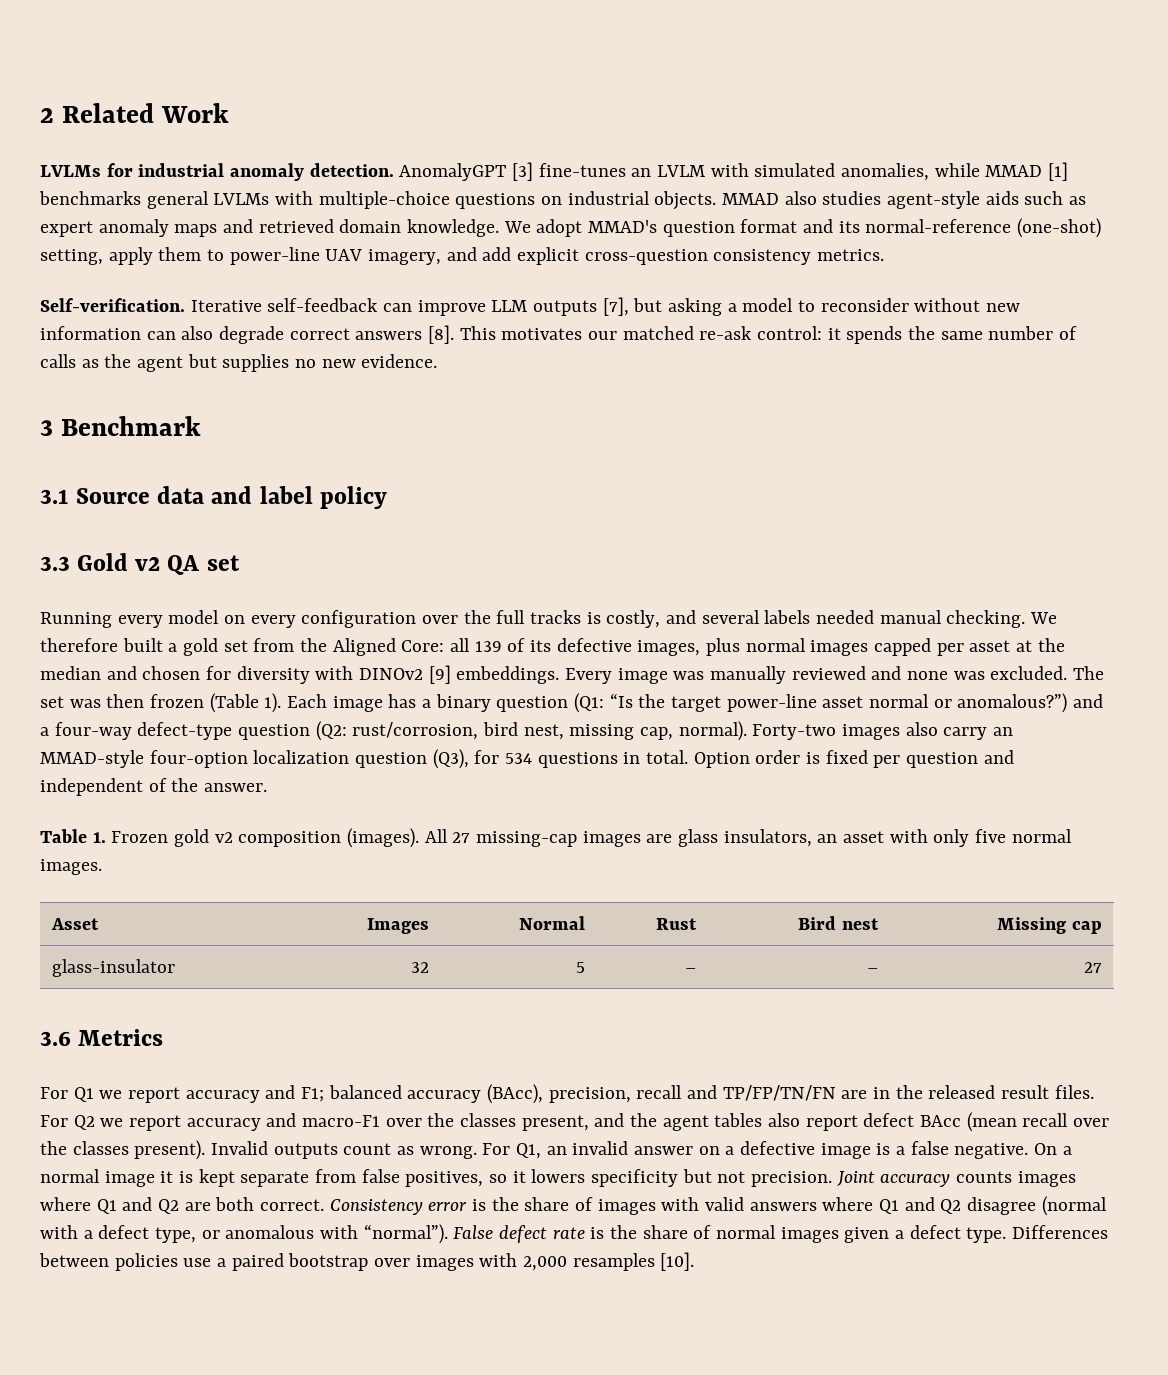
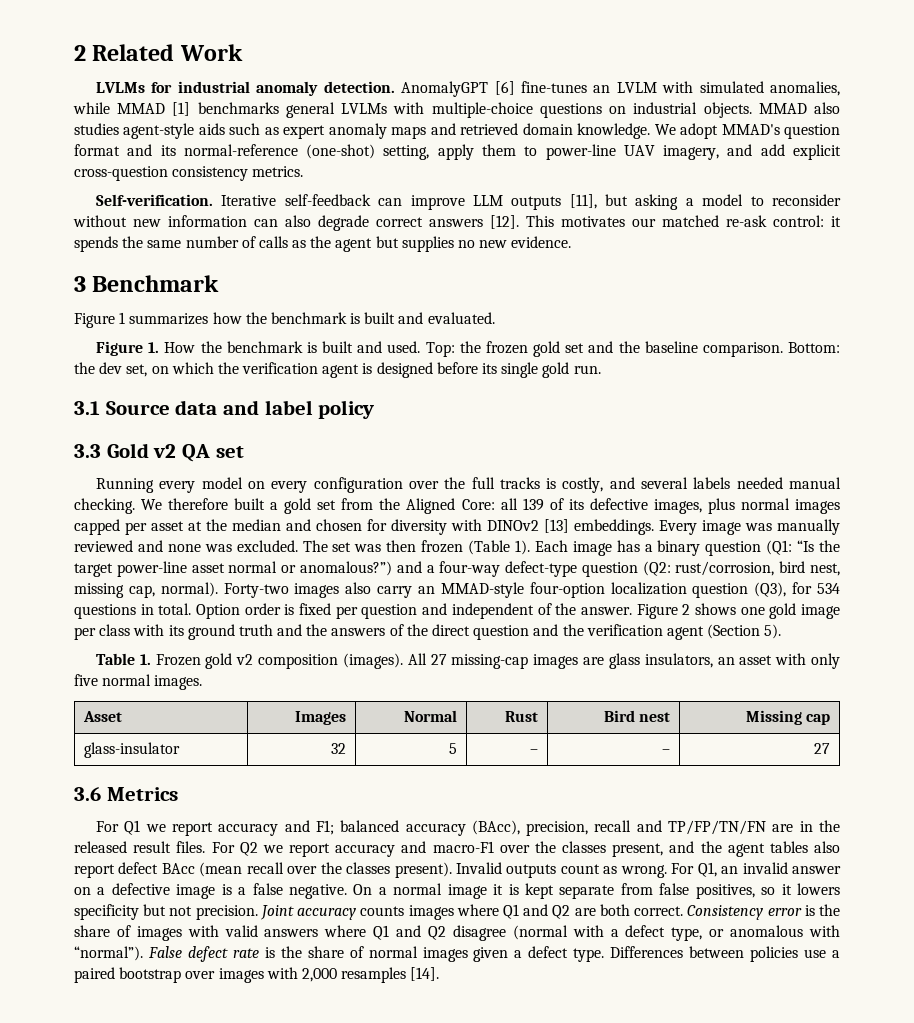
- AnomalyGPT [3] fine-tunes an LVLM with simulated anomalies, while MMAD [1] benchmarks general LVLMs with multiple-choice questions on industrial objects.
+ AnomalyGPT [6] fine-tunes an LVLM with simulated anomalies, while MMAD [1] benchmarks general LVLMs with multiple-choice questions on industrial objects.
- Iterative self-feedback can improve LLM outputs [7], but asking a model to reconsider without new information can also degrade correct answers [8].
+ Iterative self-feedback can improve LLM outputs [11], but asking a model to reconsider without new information can also degrade correct answers [12].
+ Figure 1 summarizes how the benchmark is built and evaluated.
+ Figure 1. How the benchmark is built and used. Top: the frozen gold set and the baseline comparison. Bottom: the dev set, on which the verification agent is designed before its single gold run.
- We therefore built a gold set from the Aligned Core: all 139 of its defective images, plus normal images capped per asset at the median and chosen for diversity with DINOv2 [9] embeddings.
+ We therefore built a gold set from the Aligned Core: all 139 of its defective images, plus normal images capped per asset at the median and chosen for diversity with DINOv2 [13] embeddings.
+ Figure 2 shows one gold image per class with its ground truth and the answers of the direct question and the verification agent (Section 5).
- Differences between policies use a paired bootstrap over images with 2,000 resamples [10].
+ Differences between policies use a paired bootstrap over images with 2,000 resamples [14].

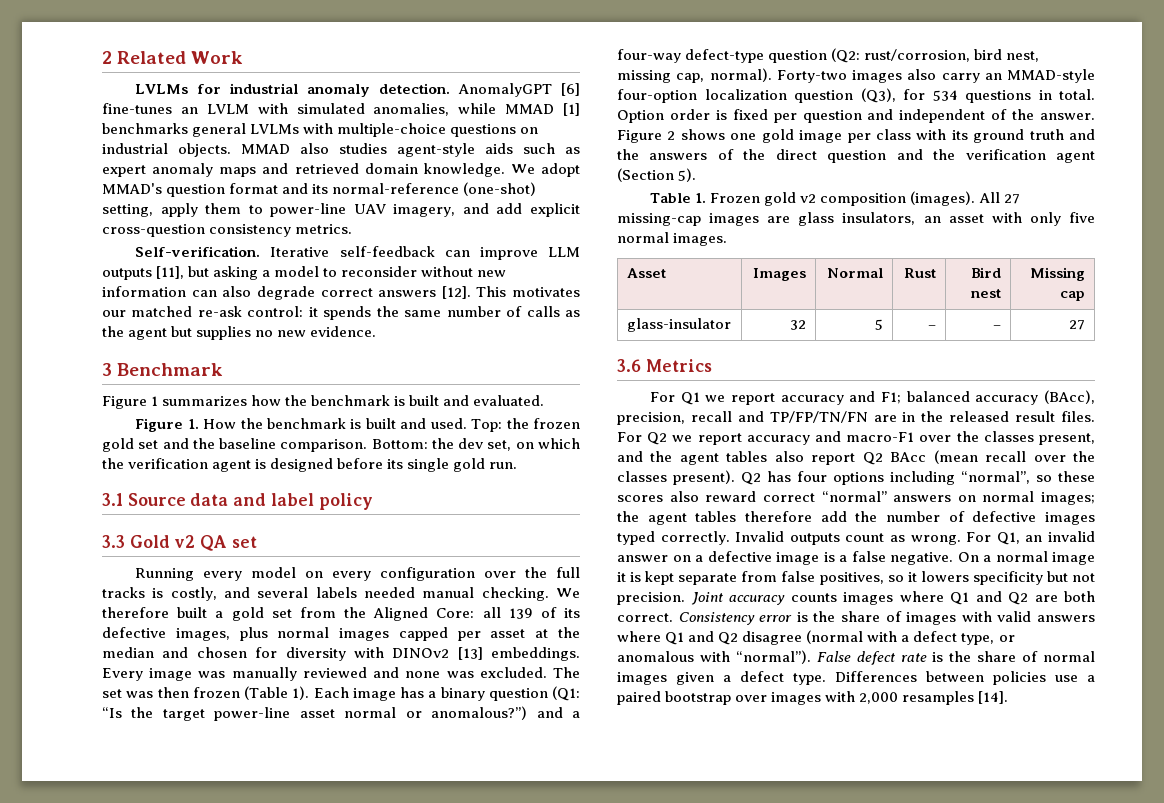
- For Q2 we report accuracy and macro-F1 over the classes present, and the agent tables also report defect BAcc (mean recall over the classes present).
+ For Q2 we report accuracy and macro-F1 over the classes present, and the agent tables also report Q2 BAcc (mean recall over the classes present).
+ Q2 has four options including “normal”, so these scores also reward correct “normal” answers on normal images; the agent tables therefore add the number of defective images typed correctly.

